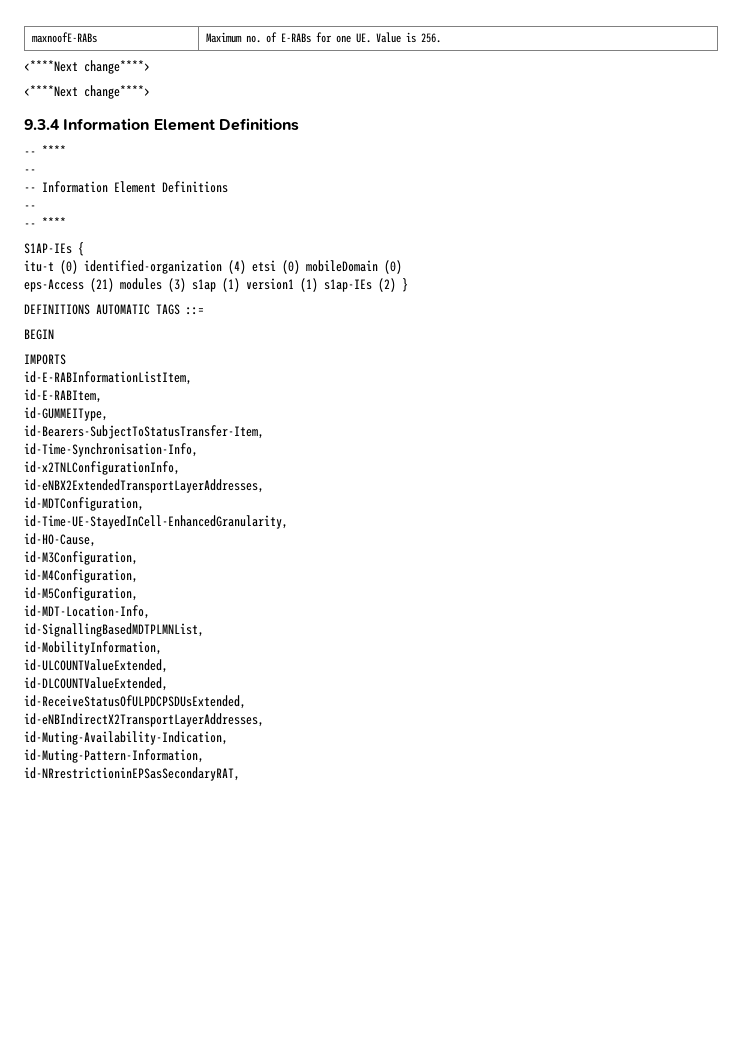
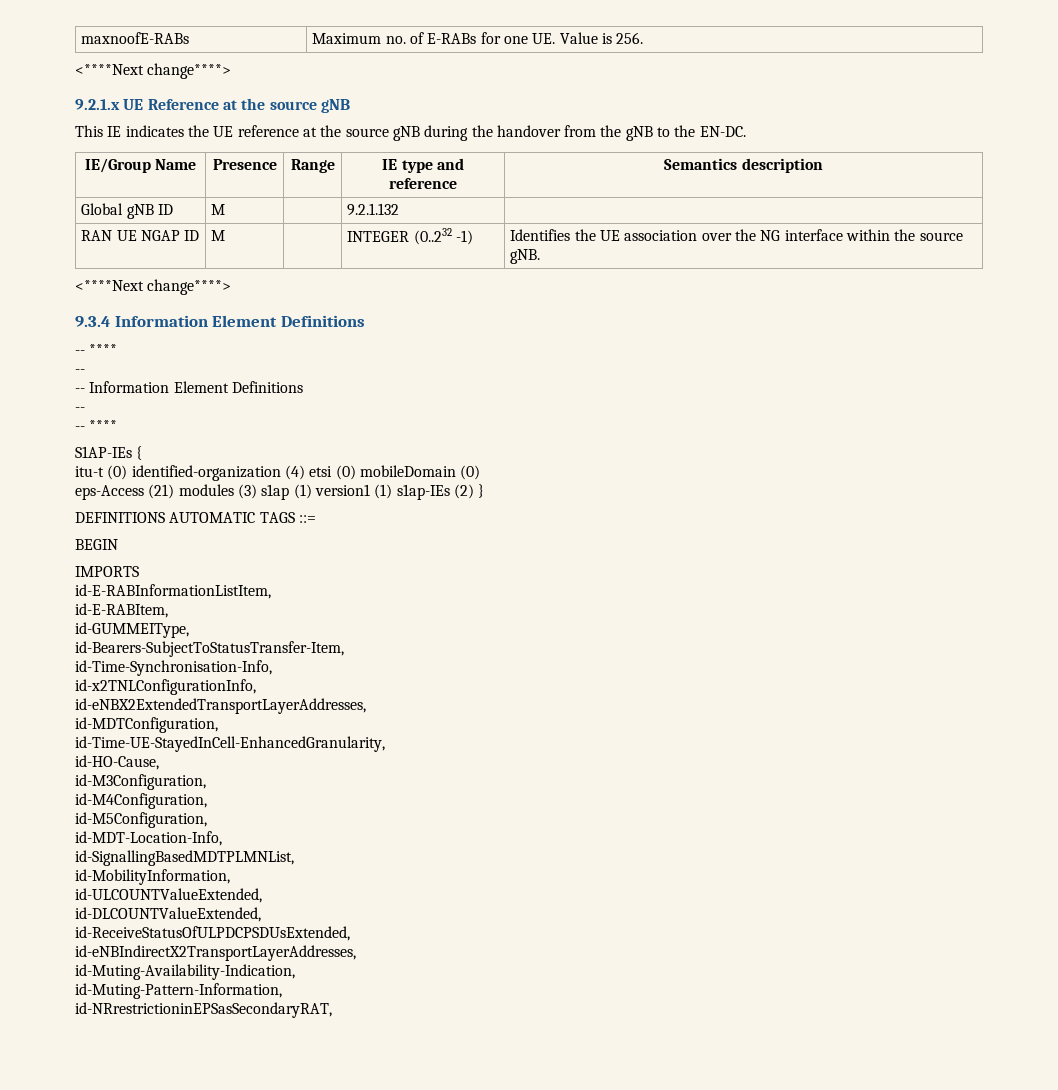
+ 9.2.1.x UE Reference at the source gNB
+ This IE indicates the UE reference at the source gNB during the handover from the gNB to the EN-DC.
+ IE/Group Name | Presence | Range | IE type and reference | Semantics description
+ Global gNB ID | M | | 9.2.1.132 |
+ RAN UE NGAP ID | M | | INTEGER (0..232 -1) | Identifies the UE association over the NG interface within the source gNB.

